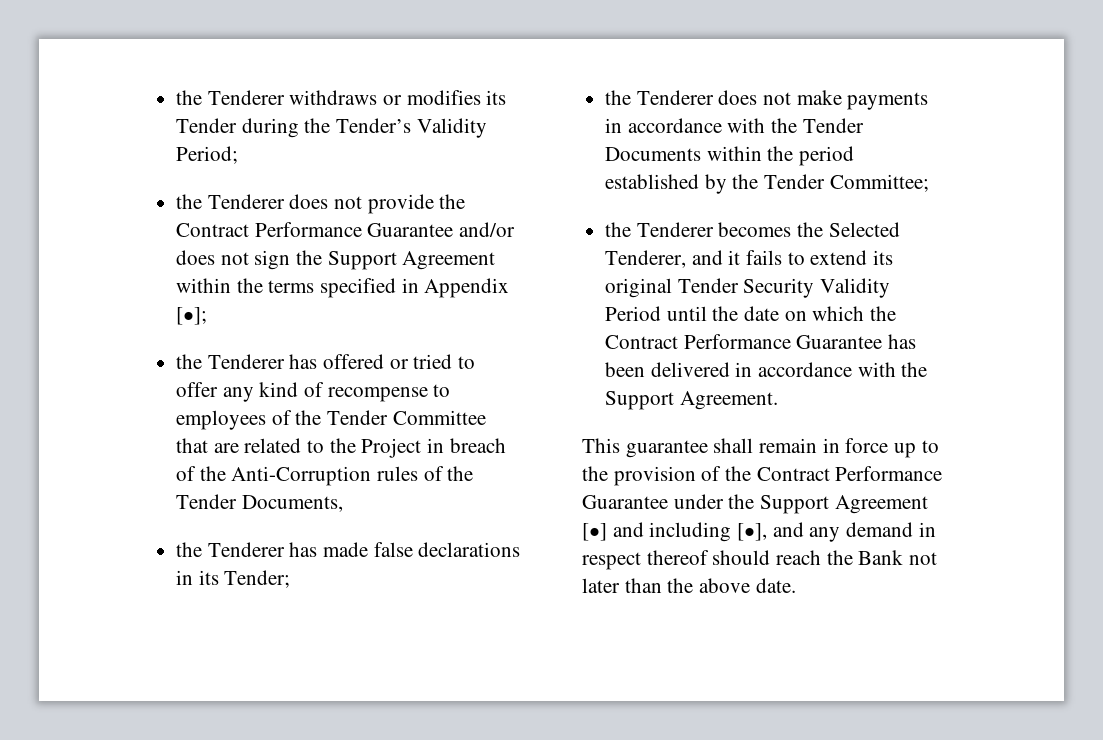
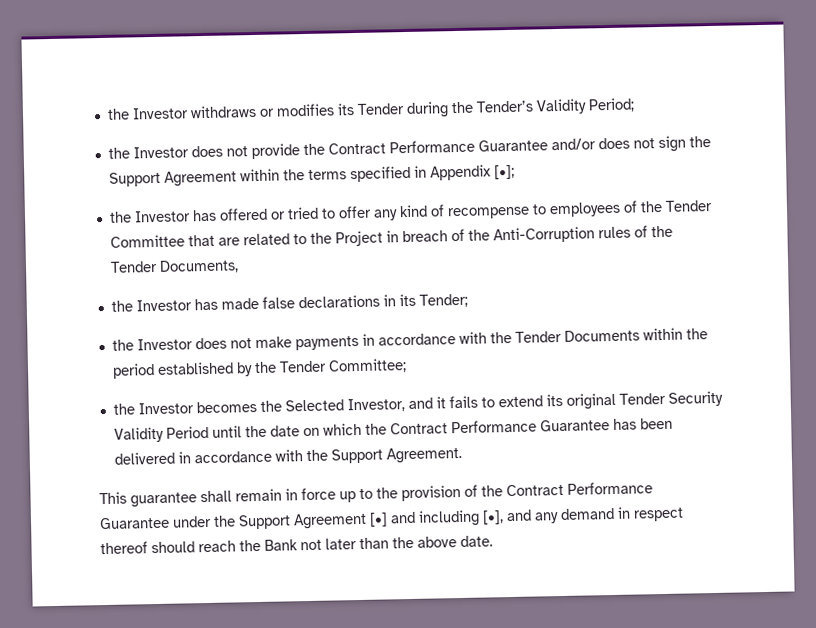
- the Tenderer withdraws or modifies its Tender during the Tender’s Validity Period;
+ the Investor withdraws or modifies its Tender during the Tender’s Validity Period;
- the Tenderer does not provide the Contract Performance Guarantee and/or does not sign the Support Agreement within the terms specified in Appendix [•];
+ the Investor does not provide the Contract Performance Guarantee and/or does not sign the Support Agreement within the terms specified in Appendix [•];
- the Tenderer has offered or tried to offer any kind of recompense to employees of the Tender Committee that are related to the Project in breach of the Anti-Corruption rules of the Tender Documents,
+ the Investor has offered or tried to offer any kind of recompense to employees of the Tender Committee that are related to the Project in breach of the Anti-Corruption rules of the Tender Documents,
- the Tenderer has made false declarations in its Tender;
+ the Investor has made false declarations in its Tender;
- the Tenderer does not make payments in accordance with the Tender Documents within the period established by the Tender Committee;
+ the Investor does not make payments in accordance with the Tender Documents within the period established by the Tender Committee;
- the Tenderer becomes the Selected Tenderer, and it fails to extend its original Tender Security Validity Period until the date on which the Contract Performance Guarantee has been delivered in accordance with the Support Agreement.
+ the Investor becomes the Selected Investor, and it fails to extend its original Tender Security Validity Period until the date on which the Contract Performance Guarantee has been delivered in accordance with the Support Agreement.

